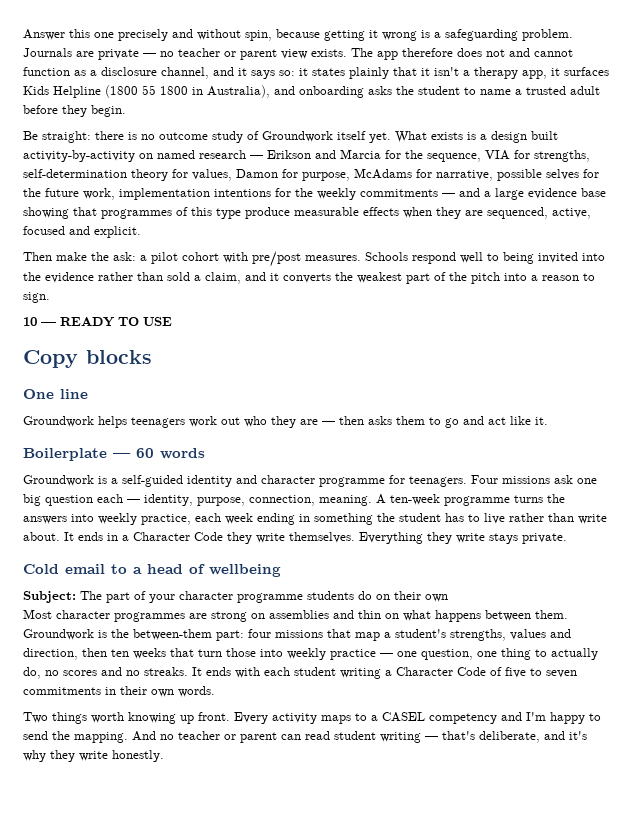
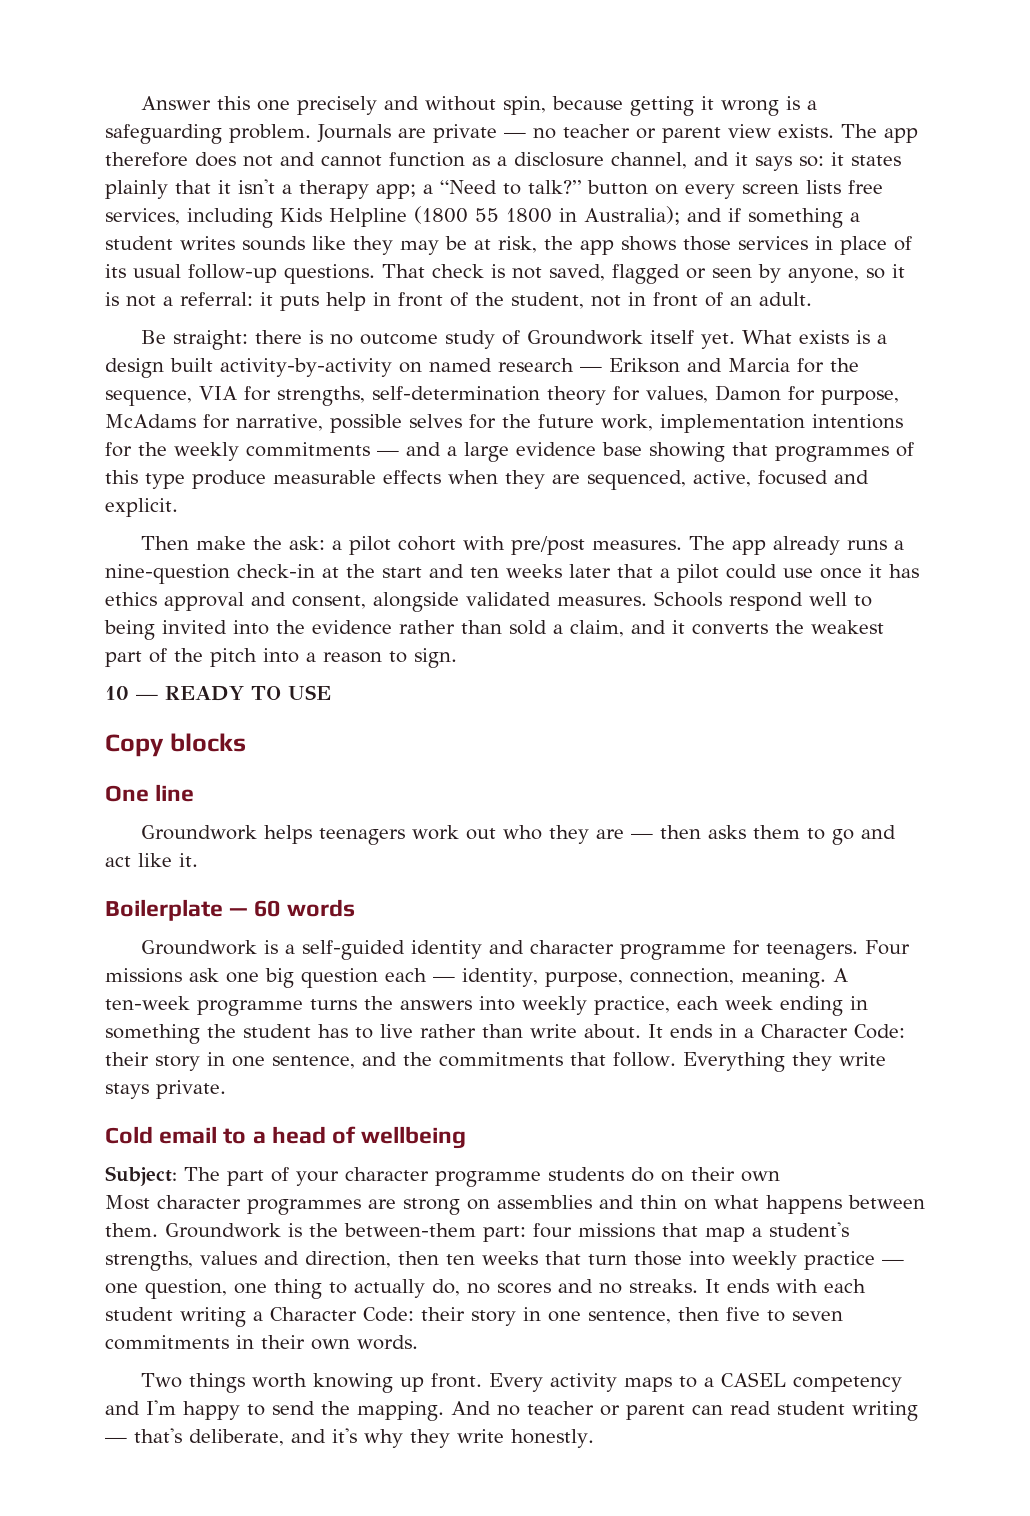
- The app therefore does not and cannot function as a disclosure channel, and it says so: it states plainly that it isn't a therapy app, it surfaces Kids Helpline (1800 55 1800 in Australia), and onboarding asks the student to name a trusted adult before they begin.
+ The app therefore does not and cannot function as a disclosure channel, and it says so: it states plainly that it isn't a therapy app; a “Need to talk?” button on every screen lists free services, including Kids Helpline (1800 55 1800 in Australia); and if something a student writes sounds like they may be at risk, the app shows those services in place of its usual follow-up questions. That check is not saved, flagged or seen by anyone, so it is not a referral: it puts help in front of the student, not in front of an adult.
+ The app already runs a nine-question check-in at the start and ten weeks later that a pilot could use once it has ethics approval and consent, alongside validated measures.
- It ends in a Character Code they write themselves.
+ It ends in a Character Code: their story in one sentence, and the commitments that follow.
- It ends with each student writing a Character Code of five to seven commitments in their own words.
+ It ends with each student writing a Character Code: their story in one sentence, then five to seven commitments in their own words.

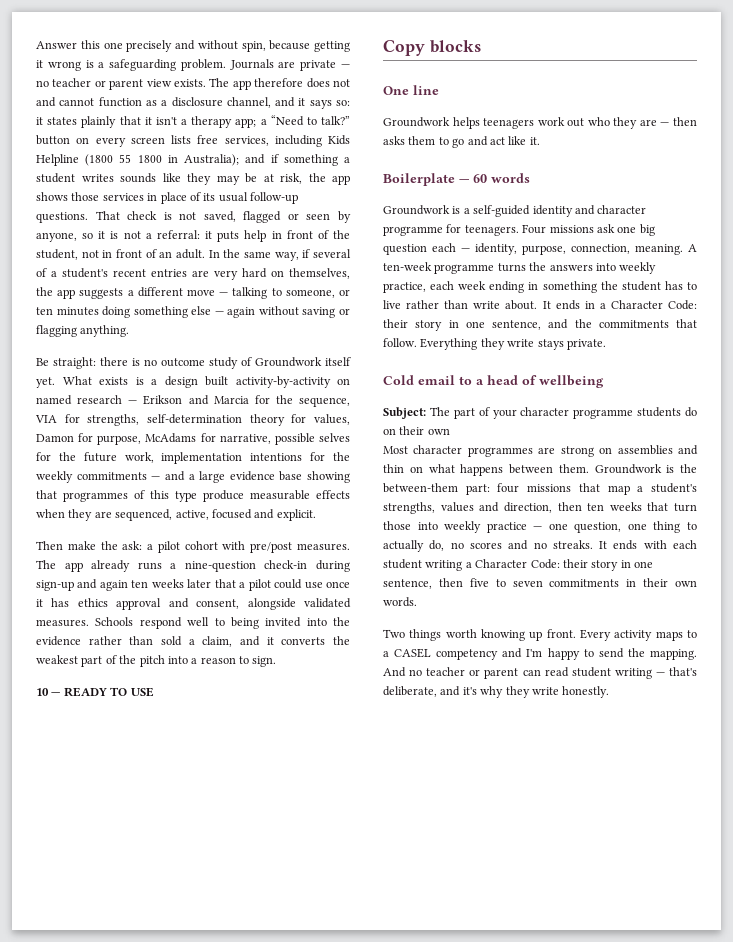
+ In the same way, if several of a student's recent entries are very hard on themselves, the app suggests a different move — talking to someone, or ten minutes doing something else — again without saving or flagging anything.
- The app already runs a nine-question check-in at the start and ten weeks later that a pilot could use once it has ethics approval and consent, alongside validated measures.
+ The app already runs a nine-question check-in during sign-up and again ten weeks later that a pilot could use once it has ethics approval and consent, alongside validated measures.

